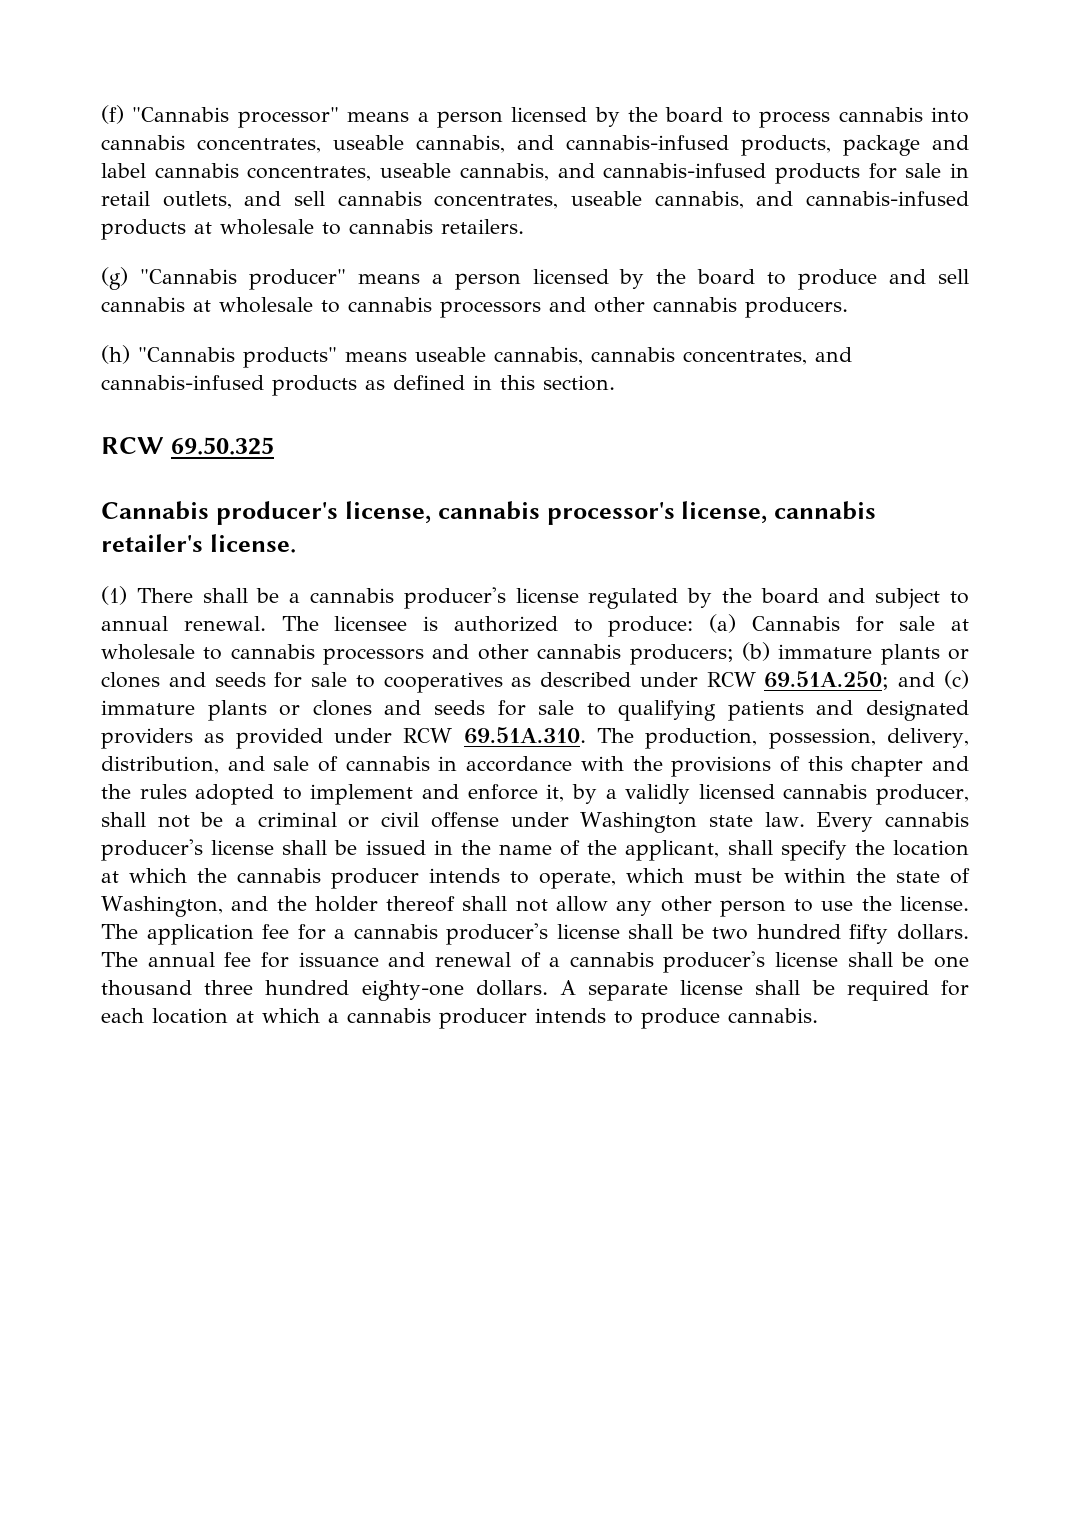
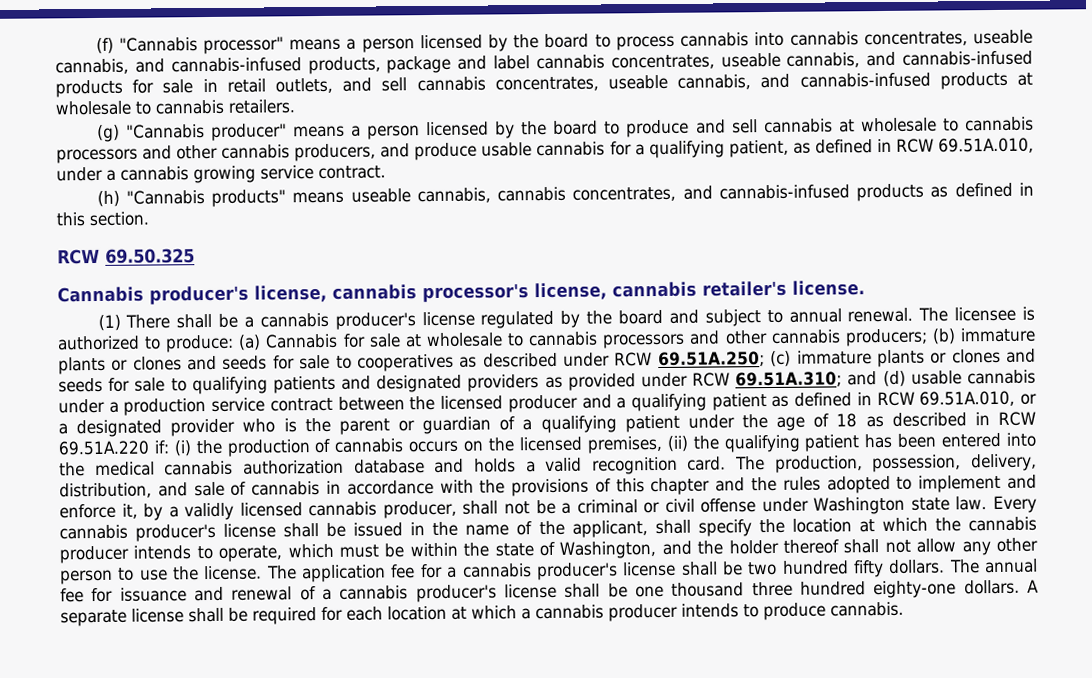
- (g) "Cannabis producer" means a person licensed by the board to produce and sell cannabis at wholesale to cannabis processors and other cannabis producers.
+ (g) "Cannabis producer" means a person licensed by the board to produce and sell cannabis at wholesale to cannabis processors and other cannabis producers, and produce usable cannabis for a qualifying patient, as defined in RCW 69.51A.010, under a cannabis growing service contract.
- and (c) immature plants or clones and seeds for sale to qualifying patients and designated providers as provided under RCW 69.51A.310. The production, possession, delivery, distribution, and sale of cannabis in accordance with the provisions of this chapter and the rules adopted to implement and enforce it, by a validly licensed cannabis producer, shall not be a criminal or civil offense under Washington state law.
+ (c) immature plants or clones and seeds for sale to qualifying patients and designated providers as provided under RCW 69.51A.310; and (d) usable cannabis under a production service contract between the licensed producer and a qualifying patient as defined in RCW 69.51A.010, or a designated provider who is the parent or guardian of a qualifying patient under the age of 18 as described in RCW 69.51A.220 if: (i) the production of cannabis occurs on the licensed premises, (ii) the qualifying patient has been entered into the medical cannabis authorization database and holds a valid recognition card. The production, possession, delivery, distribution, and sale of cannabis in accordance with the provisions of this chapter and the rules adopted to implement and enforce it, by a validly licensed cannabis producer, shall not be a criminal or civil offense under Washington state law.

